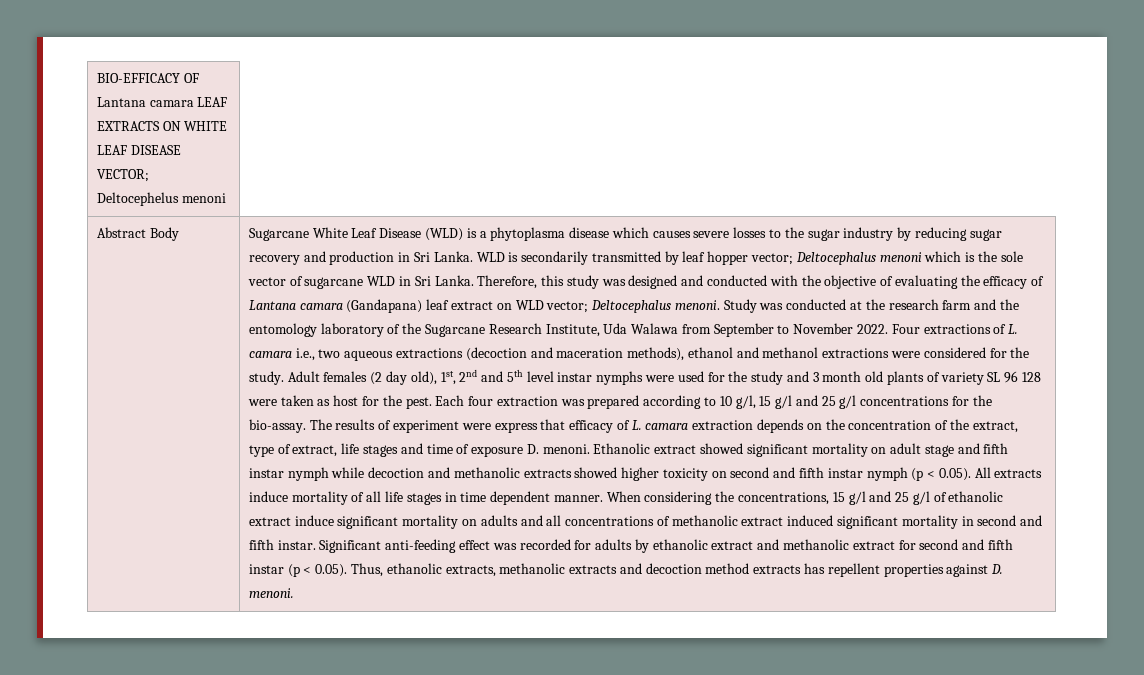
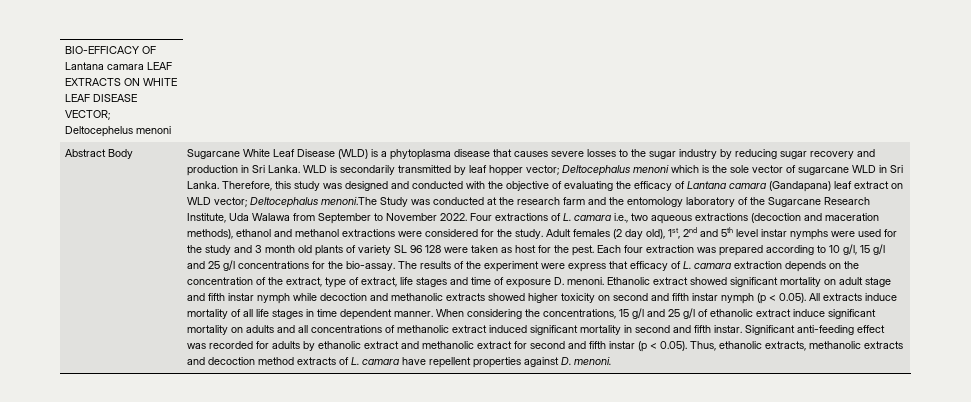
- Sugarcane White Leaf Disease (WLD) is a phytoplasma disease which causes severe losses to the sugar industry by reducing sugar recovery and production in Sri Lanka.
+ Sugarcane White Leaf Disease (WLD) is a phytoplasma disease that causes severe losses to the sugar industry by reducing sugar recovery and production in Sri Lanka.
- Therefore, this study was designed and conducted with the objective of evaluating the efficacy of Lantana camara (Gandapana) leaf extract on WLD vector; Deltocephalus menoni. Study was conducted at the research farm and the entomology laboratory of the Sugarcane Research Institute, Uda Walawa from September to November 2022.
+ Therefore, this study was designed and conducted with the objective of evaluating the efficacy of Lantana camara (Gandapana) leaf extract on WLD vector; Deltocephalus menoni.The Study was conducted at the research farm and the entomology laboratory of the Sugarcane Research Institute, Uda Walawa from September to November 2022.
- The results of experiment were express that efficacy of L. camara extraction depends on the concentration of the extract, type of extract, life stages and time of exposure D. menoni.
+ The results of the experiment were express that efficacy of L. camara extraction depends on the concentration of the extract, type of extract, life stages and time of exposure D. menoni.
- Significant anti-feeding effect was recorded for adults by ethanolic extract and methanolic extract for second and fifth instar (p < 0.05). Thus, ethanolic extracts, methanolic extracts and decoction method extracts has repellent properties against D. menoni.
+ Significant anti-feeding effect was recorded for adults by ethanolic extract and methanolic extract for second and fifth instar (p < 0.05). Thus, ethanolic extracts, methanolic extracts and decoction method extracts of L. camara have repellent properties against D. menoni.

